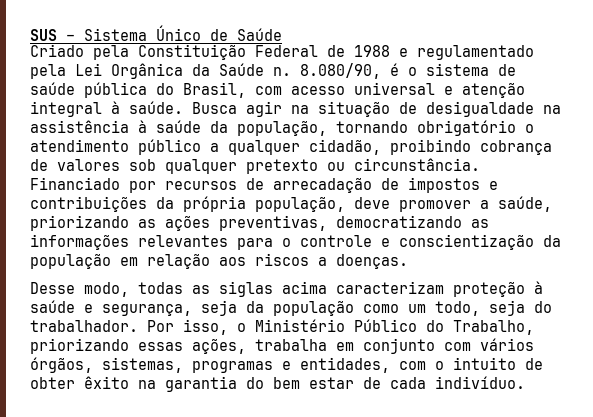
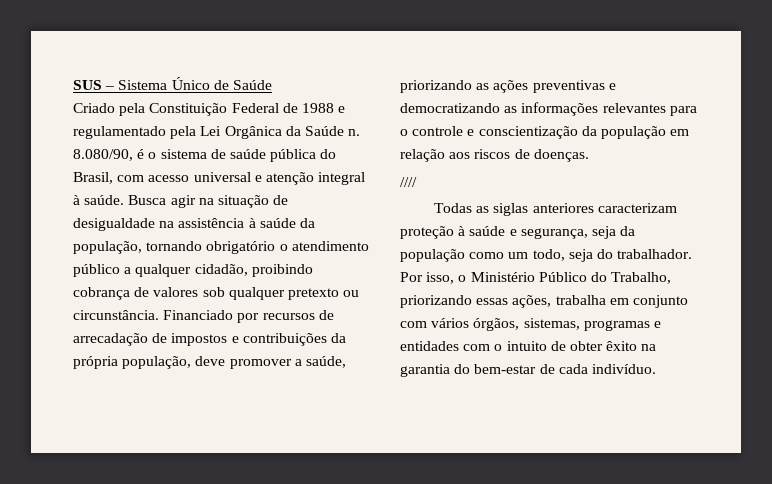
- Financiado por recursos de arrecadação de impostos e contribuições da própria população, deve promover a saúde, priorizando as ações preventivas, democratizando as informações relevantes para o controle e conscientização da população em relação aos riscos a doenças.
+ Financiado por recursos de arrecadação de impostos e contribuições da própria população, deve promover a saúde, priorizando as ações preventivas e democratizando as informações relevantes para o controle e conscientização da população em relação aos riscos de doenças.
- Desse modo, todas as siglas acima caracterizam proteção à saúde e segurança, seja da população como um todo, seja do trabalhador.
+ ////
+ Todas as siglas anteriores caracterizam proteção à saúde e segurança, seja da população como um todo, seja do trabalhador.
- Por isso, o Ministério Público do Trabalho, priorizando essas ações, trabalha em conjunto com vários órgãos, sistemas, programas e entidades, com o intuito de obter êxito na garantia do bem estar de cada indivíduo.
+ Por isso, o Ministério Público do Trabalho, priorizando essas ações, trabalha em conjunto com vários órgãos, sistemas, programas e entidades com o intuito de obter êxito na garantia do bem-estar de cada indivíduo.

